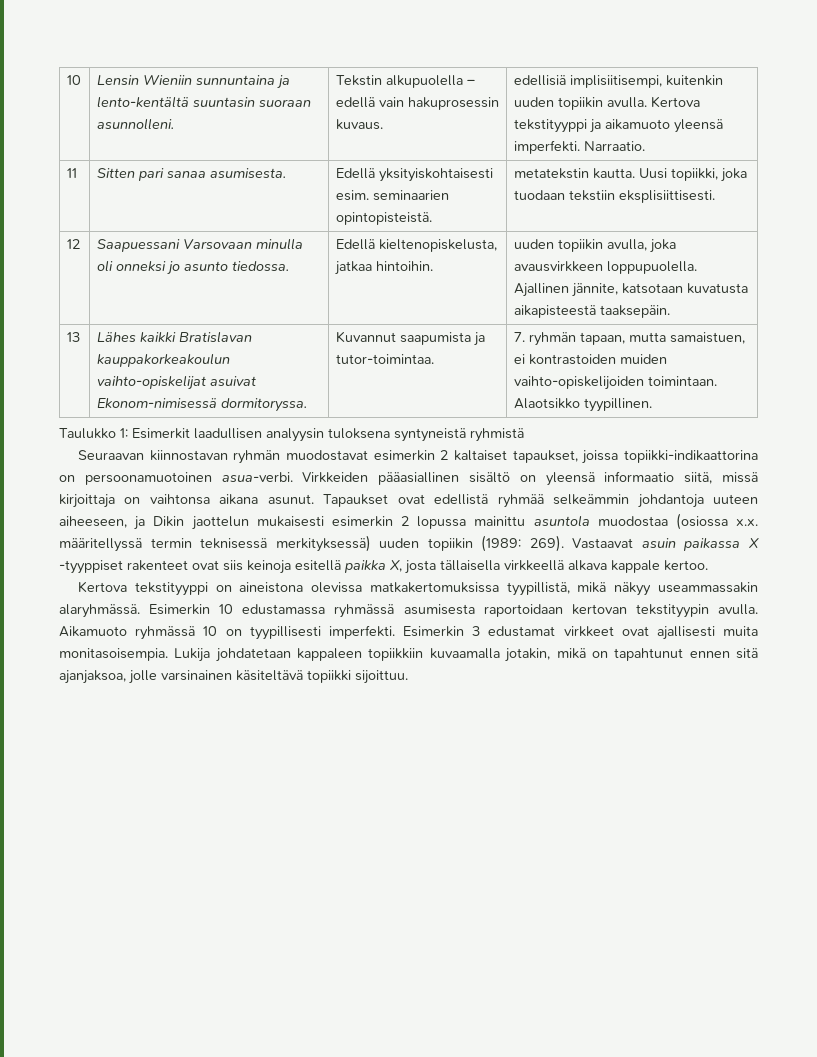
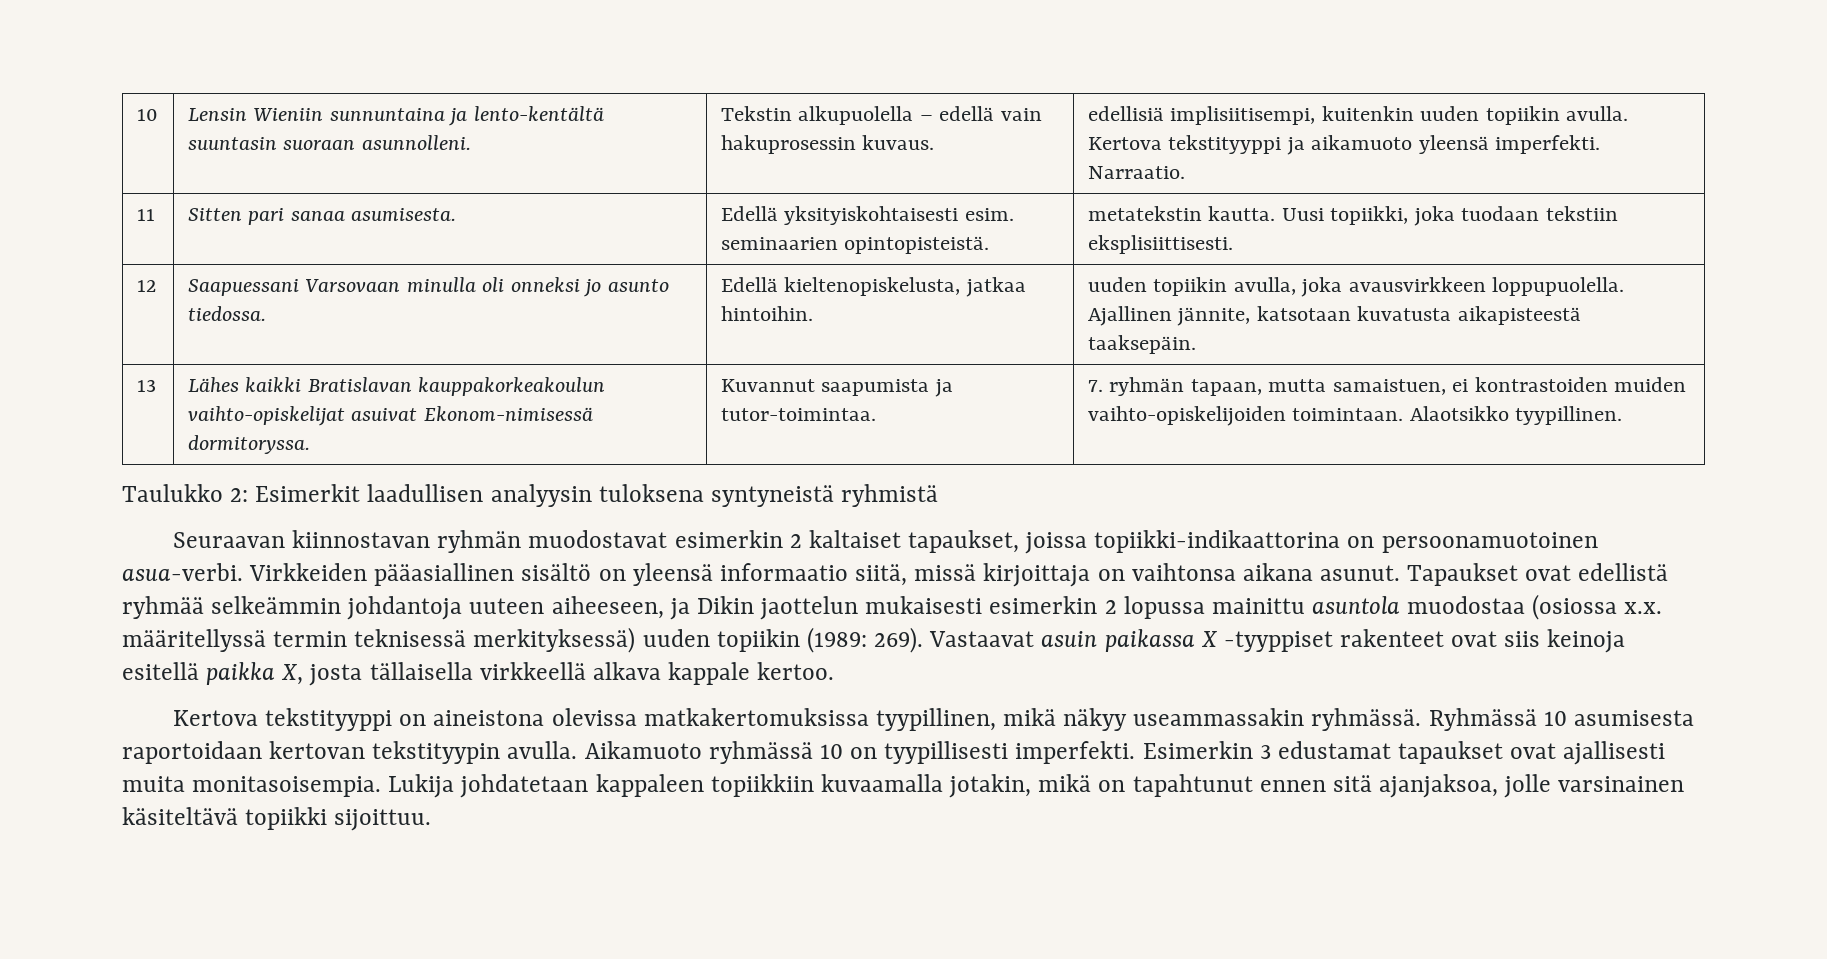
- Taulukko 1: Esimerkit laadullisen analyysin tuloksena syntyneistä ryhmistä
+ Taulukko 2: Esimerkit laadullisen analyysin tuloksena syntyneistä ryhmistä
- Kertova tekstityyppi on aineistona olevissa matkakertomuksissa tyypillistä, mikä näkyy useammassakin alaryhmässä. Esimerkin 10 edustamassa ryhmässä asumisesta raportoidaan kertovan tekstityypin avulla.
+ Kertova tekstityyppi on aineistona olevissa matkakertomuksissa tyypillinen, mikä näkyy useammassakin ryhmässä. Ryhmässä 10 asumisesta raportoidaan kertovan tekstityypin avulla.
- Esimerkin 3 edustamat virkkeet ovat ajallisesti muita monitasoisempia.
+ Esimerkin 3 edustamat tapaukset ovat ajallisesti muita monitasoisempia.

